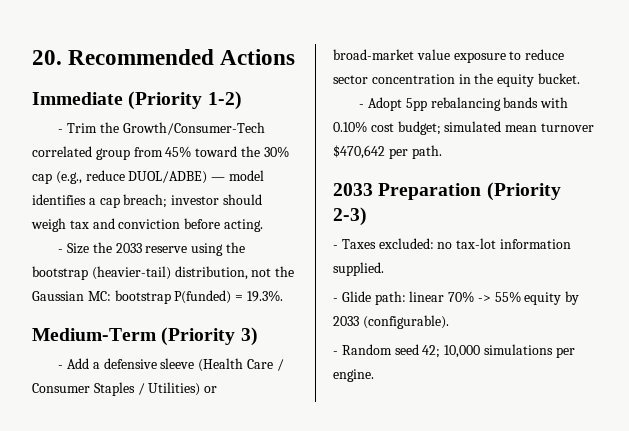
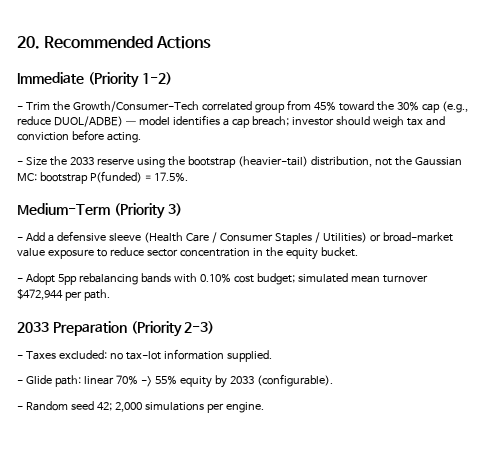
- - Size the 2033 reserve using the bootstrap (heavier-tail) distribution, not the Gaussian MC: bootstrap P(funded) = 19.3%.
+ - Size the 2033 reserve using the bootstrap (heavier-tail) distribution, not the Gaussian MC: bootstrap P(funded) = 17.5%.
- - Adopt 5pp rebalancing bands with 0.10% cost budget; simulated mean turnover $470,642 per path.
+ - Adopt 5pp rebalancing bands with 0.10% cost budget; simulated mean turnover $472,944 per path.
- - Random seed 42; 10,000 simulations per engine.
+ - Random seed 42; 2,000 simulations per engine.

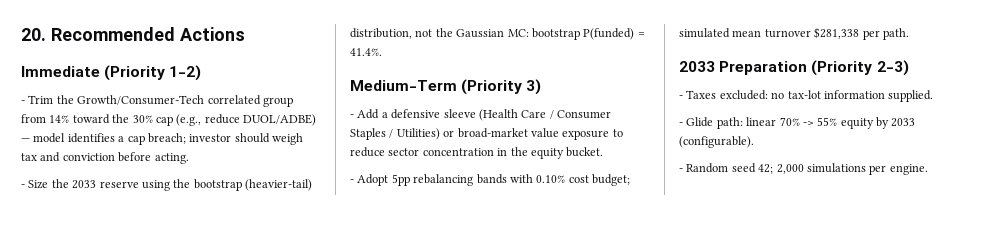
- - Trim the Growth/Consumer-Tech correlated group from 45% toward the 30% cap (e.g., reduce DUOL/ADBE) — model identifies a cap breach; investor should weigh tax and conviction before acting.
+ - Trim the Growth/Consumer-Tech correlated group from 14% toward the 30% cap (e.g., reduce DUOL/ADBE) — model identifies a cap breach; investor should weigh tax and conviction before acting.
- - Size the 2033 reserve using the bootstrap (heavier-tail) distribution, not the Gaussian MC: bootstrap P(funded) = 17.5%.
+ - Size the 2033 reserve using the bootstrap (heavier-tail) distribution, not the Gaussian MC: bootstrap P(funded) = 41.4%.
- - Adopt 5pp rebalancing bands with 0.10% cost budget; simulated mean turnover $472,944 per path.
+ - Adopt 5pp rebalancing bands with 0.10% cost budget; simulated mean turnover $281,338 per path.

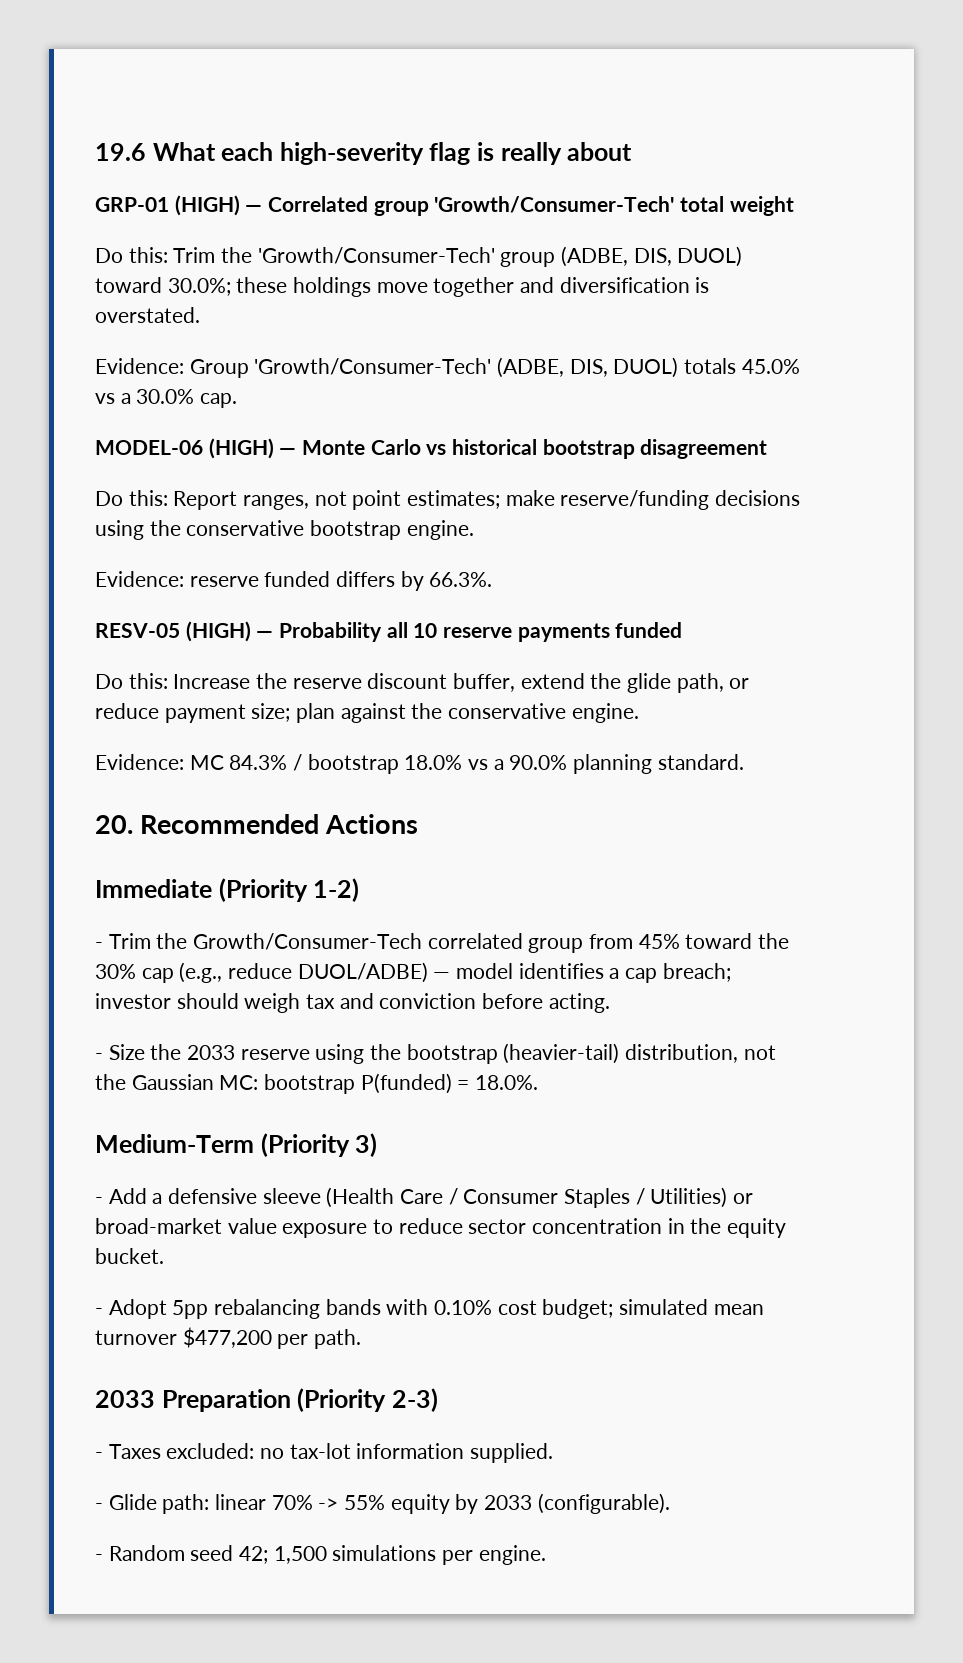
+ 19.6 What each high-severity flag is really about
+ GRP-01 (HIGH) — Correlated group 'Growth/Consumer-Tech' total weight
+ Do this: Trim the 'Growth/Consumer-Tech' group (ADBE, DIS, DUOL) toward 30.0%; these holdings move together and diversification is overstated.
+ Evidence: Group 'Growth/Consumer-Tech' (ADBE, DIS, DUOL) totals 45.0% vs a 30.0% cap.
+ MODEL-06 (HIGH) — Monte Carlo vs historical bootstrap disagreement
+ Do this: Report ranges, not point estimates; make reserve/funding decisions using the conservative bootstrap engine.
+ Evidence: reserve funded differs by 66.3%.
+ RESV-05 (HIGH) — Probability all 10 reserve payments funded
+ Do this: Increase the reserve discount buffer, extend the glide path, or reduce payment size; plan against the conservative engine.
+ Evidence: MC 84.3% / bootstrap 18.0% vs a 90.0% planning standard.
- - Trim the Growth/Consumer-Tech correlated group from 14% toward the 30% cap (e.g., reduce DUOL/ADBE) — model identifies a cap breach; investor should weigh tax and conviction before acting.
+ - Trim the Growth/Consumer-Tech correlated group from 45% toward the 30% cap (e.g., reduce DUOL/ADBE) — model identifies a cap breach; investor should weigh tax and conviction before acting.
- - Size the 2033 reserve using the bootstrap (heavier-tail) distribution, not the Gaussian MC: bootstrap P(funded) = 41.4%.
+ - Size the 2033 reserve using the bootstrap (heavier-tail) distribution, not the Gaussian MC: bootstrap P(funded) = 18.0%.
- - Adopt 5pp rebalancing bands with 0.10% cost budget; simulated mean turnover $281,338 per path.
+ - Adopt 5pp rebalancing bands with 0.10% cost budget; simulated mean turnover $477,200 per path.
- - Random seed 42; 2,000 simulations per engine.
+ - Random seed 42; 1,500 simulations per engine.

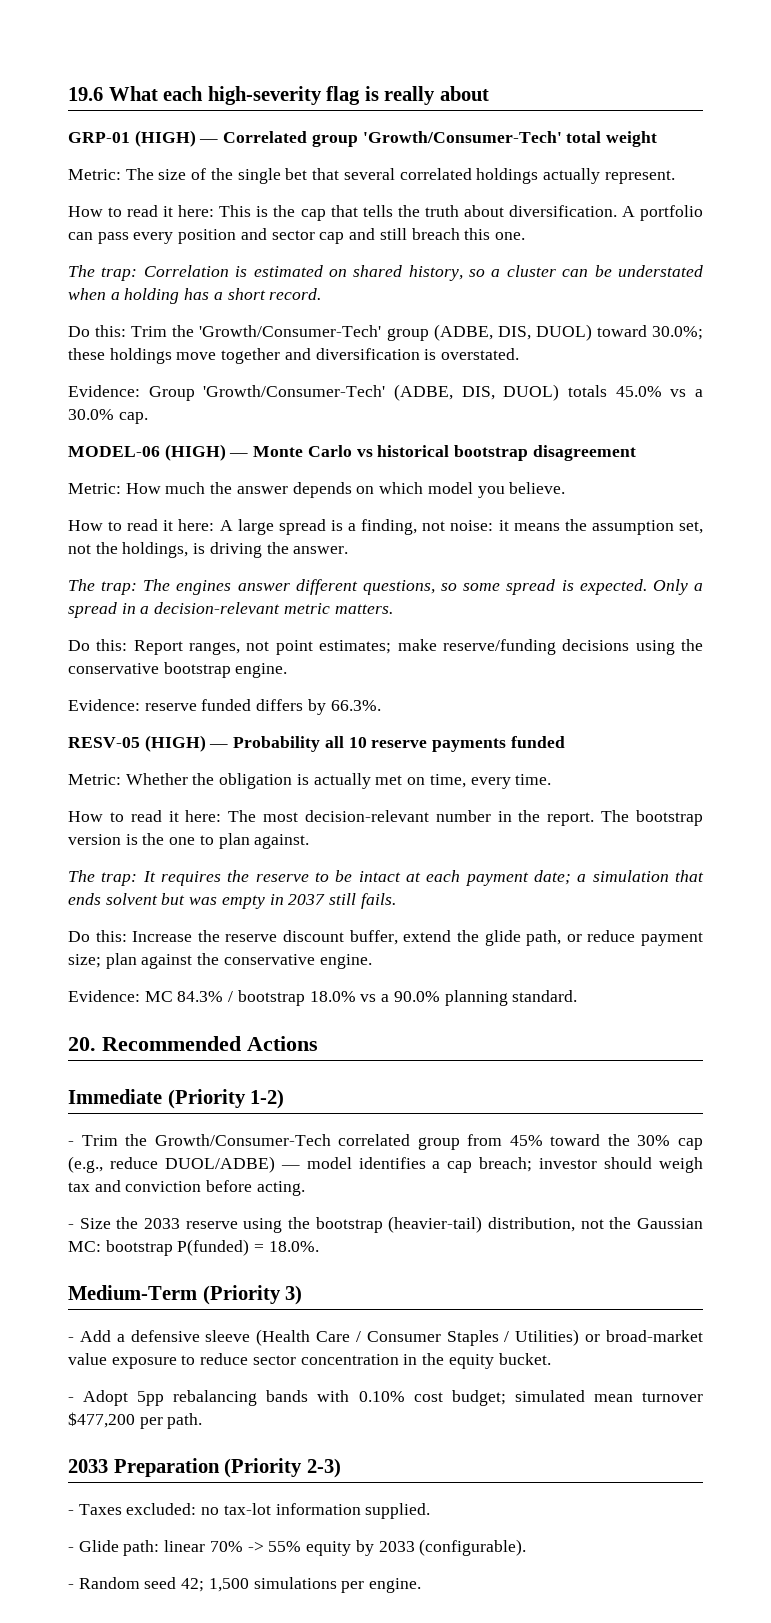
+ Metric: The size of the single bet that several correlated holdings actually represent.
+ How to read it here: This is the cap that tells the truth about diversification. A portfolio can pass every position and sector cap and still breach this one.
+ The trap: Correlation is estimated on shared history, so a cluster can be understated when a holding has a short record.
+ Metric: How much the answer depends on which model you believe.
+ How to read it here: A large spread is a finding, not noise: it means the assumption set, not the holdings, is driving the answer.
+ The trap: The engines answer different questions, so some spread is expected. Only a spread in a decision-relevant metric matters.
+ Metric: Whether the obligation is actually met on time, every time.
+ How to read it here: The most decision-relevant number in the report. The bootstrap version is the one to plan against.
+ The trap: It requires the reserve to be intact at each payment date; a simulation that ends solvent but was empty in 2037 still fails.

